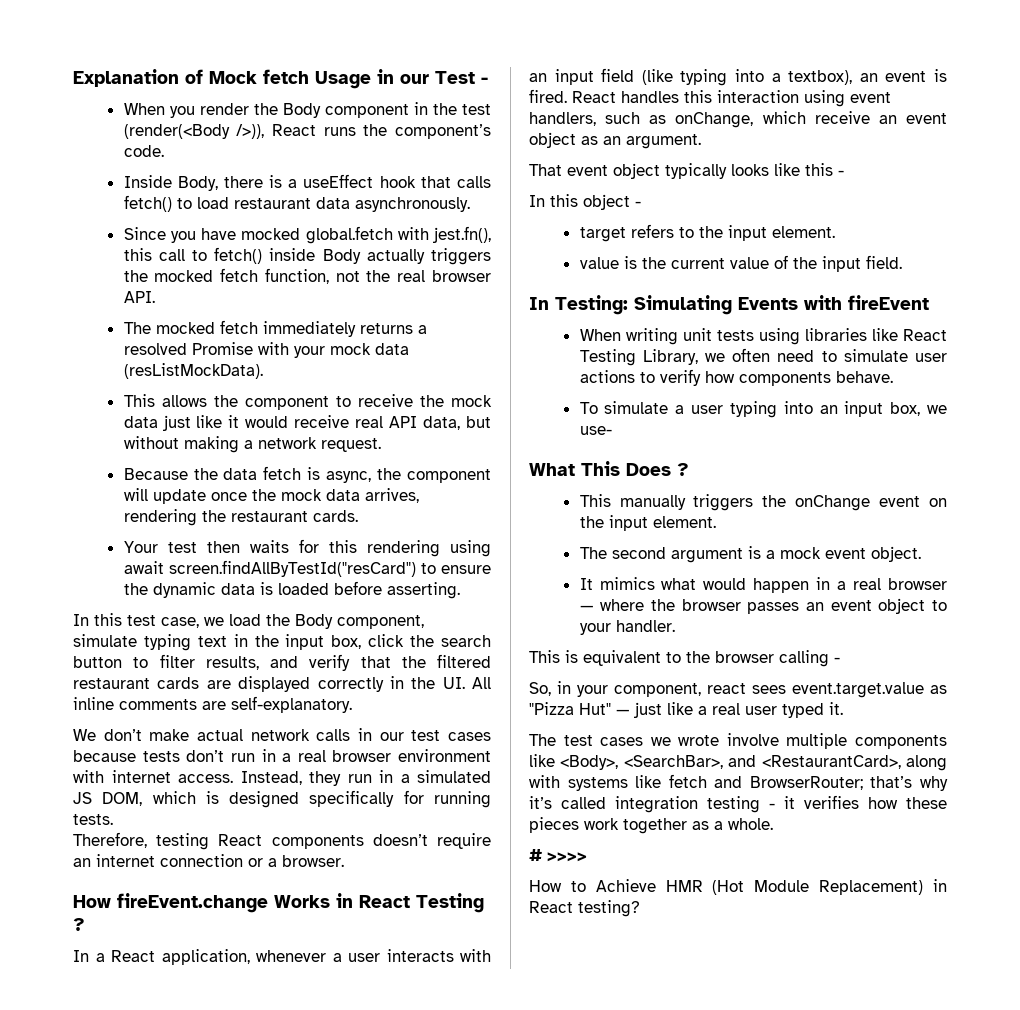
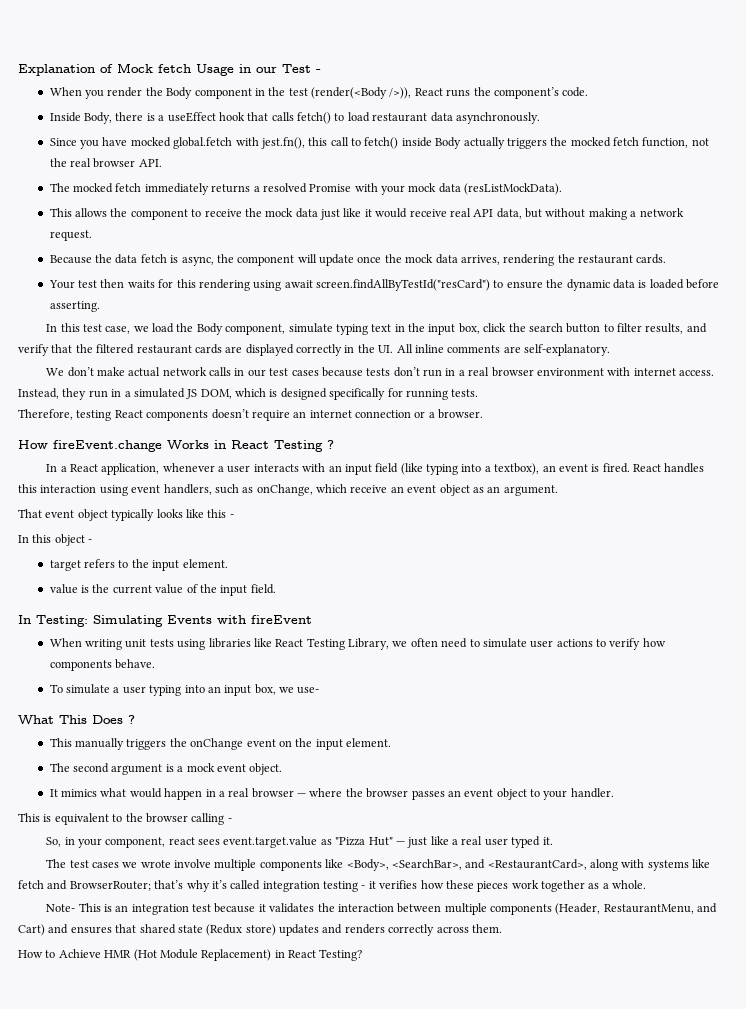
- # >>>>
+ Note- This is an integration test because it validates the interaction between multiple components (Header, RestaurantMenu, and Cart) and ensures that shared state (Redux store) updates and renders correctly across them.
- How to Achieve HMR (Hot Module Replacement) in React testing?
+ How to Achieve HMR (Hot Module Replacement) in React Testing?

